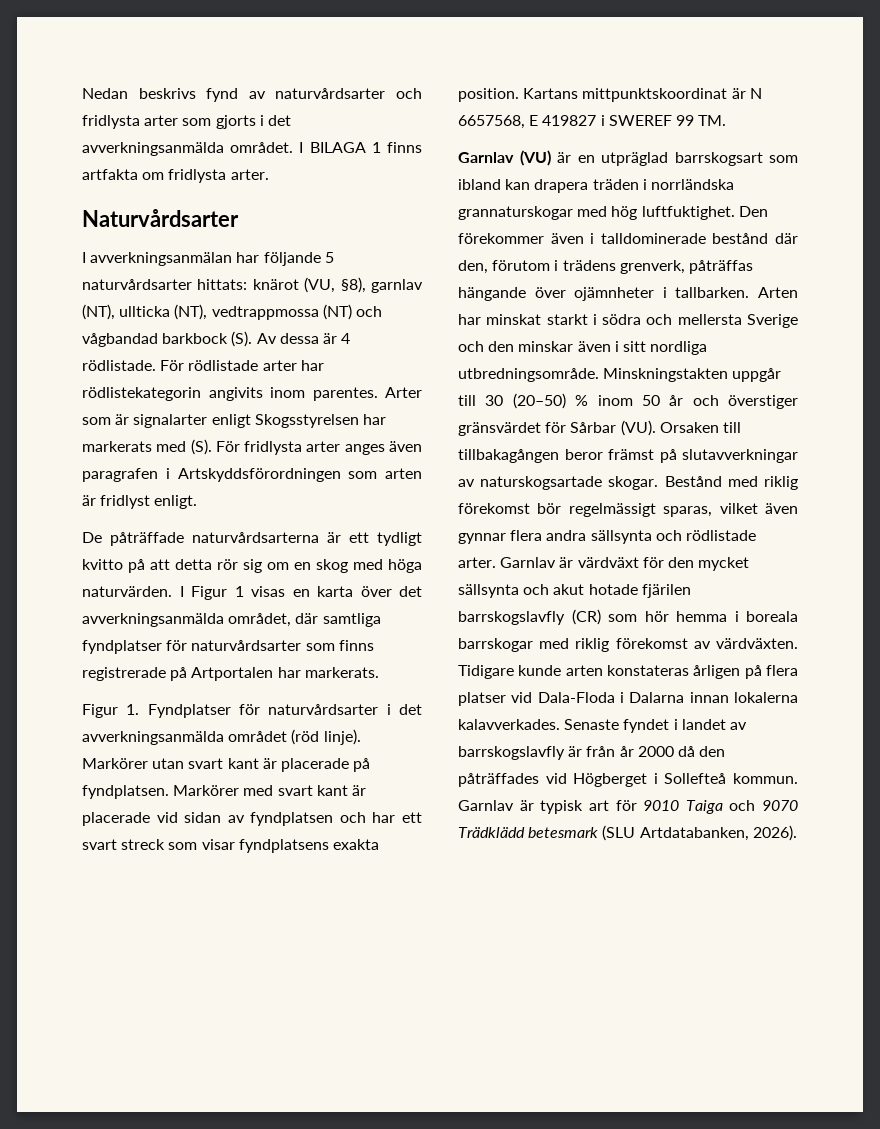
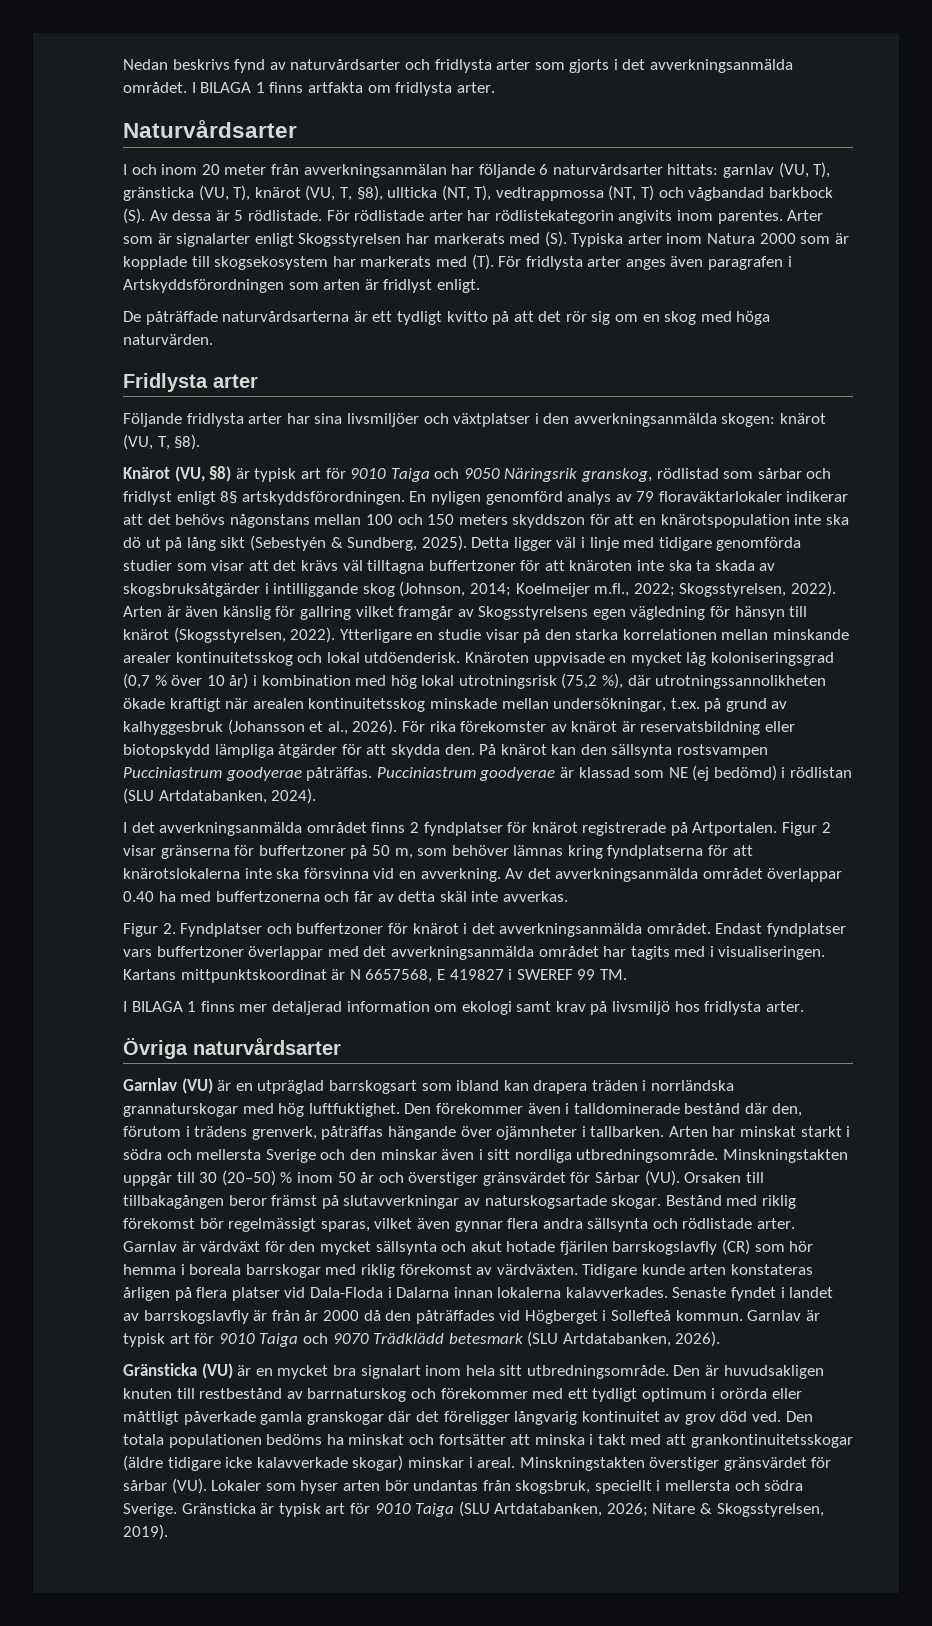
- I avverkningsanmälan har följande 5 naturvårdsarter hittats: knärot (VU, §8), garnlav (NT), ullticka (NT), vedtrappmossa (NT) och vågbandad barkbock (S). Av dessa är 4 rödlistade.
+ I och inom 20 meter från avverkningsanmälan har följande 6 naturvårdsarter hittats: garnlav (VU, T), gränsticka (VU, T), knärot (VU, T, §8), ullticka (NT, T), vedtrappmossa (NT, T) och vågbandad barkbock (S). Av dessa är 5 rödlistade.
- Arter som är signalarter enligt Skogsstyrelsen har markerats med (S). För fridlysta arter anges även paragrafen i Artskyddsförordningen som arten är fridlyst enligt.
+ Arter som är signalarter enligt Skogsstyrelsen har markerats med (S). Typiska arter inom Natura 2000 som är kopplade till skogsekosystem har markerats med (T). För fridlysta arter anges även paragrafen i Artskyddsförordningen som arten är fridlyst enligt.
- De påträffade naturvårdsarterna är ett tydligt kvitto på att detta rör sig om en skog med höga naturvärden. I Figur 1 visas en karta över det avverkningsanmälda området, där samtliga fyndplatser för naturvårdsarter som finns registrerade på Artportalen har markerats.
- Figur 1. Fyndplatser för naturvårdsarter i det avverkningsanmälda området (röd linje). Markörer utan svart kant är placerade på fyndplatsen. Markörer med svart kant är placerade vid sidan av fyndplatsen och har ett svart streck som visar fyndplatsens exakta position.
+ De påträffade naturvårdsarterna är ett tydligt kvitto på att det rör sig om en skog med höga naturvärden.
+ Fridlysta arter
+ Följande fridlysta arter har sina livsmiljöer och växtplatser i den avverkningsanmälda skogen: knärot (VU, T, §8).
+ Knärot (VU, §8) är typisk art för 9010 Taiga och 9050 Näringsrik granskog, rödlistad som sårbar och fridlyst enligt 8§ artskyddsförordningen. En nyligen genomförd analys av 79 floraväktarlokaler indikerar att det behövs någonstans mellan 100 och 150 meters skyddszon för att en knärotspopulation inte ska dö ut på lång sikt (Sebestyén & Sundberg, 2025). Detta ligger väl i linje med tidigare genomförda studier som visar att det krävs väl tilltagna buffertzoner för att knäroten inte ska ta skada av skogsbruksåtgärder i intilliggande skog (Johnson, 2014; Koelmeijer m.fl., 2022; Skogsstyrelsen, 2022). Arten är även känslig för gallring vilket framgår av Skogsstyrelsens egen vägledning för hänsyn till knärot (Skogsstyrelsen, 2022). Ytterligare en studie visar på den starka korrelationen mellan minskande arealer kontinuitetsskog och lokal utdöenderisk. Knäroten uppvisade en mycket låg koloniseringsgrad (0,7 % över 10 år) i kombination med hög lokal utrotningsrisk (75,2 %), där utrotningssannolikheten ökade kraftigt när arealen kontinuitetsskog minskade mellan undersökningar, t.ex. på grund av kalhyggesbruk (Johansson et al., 2026). För rika förekomster av knärot är reservatsbildning eller biotopskydd lämpliga åtgärder för att skydda den. På knärot kan den sällsynta rostsvampen Pucciniastrum goodyerae påträffas. Pucciniastrum goodyerae är klassad som NE (ej bedömd) i rödlistan (SLU Artdatabanken, 2024).
+ I det avverkningsanmälda området finns 2 fyndplatser för knärot registrerade på Artportalen. Figur 2 visar gränserna för buffertzoner på 50 m, som behöver lämnas kring fyndplatserna för att knärotslokalerna inte ska försvinna vid en avverkning. Av det avverkningsanmälda området överlappar 0.40 ha med buffertzonerna och får av detta skäl inte avverkas.
+ Figur 2. Fyndplatser och buffertzoner för knärot i det avverkningsanmälda området. Endast fyndplatser vars buffertzoner överlappar med det avverkningsanmälda området har tagits med i visualiseringen.
+ I BILAGA 1 finns mer detaljerad information om ekologi samt krav på livsmiljö hos fridlysta arter.
+ Övriga naturvårdsarter
+ Gränsticka (VU) är en mycket bra signalart inom hela sitt utbredningsområde. Den är huvudsakligen knuten till restbestånd av barrnaturskog och förekommer med ett tydligt optimum i orörda eller måttligt påverkade gamla granskogar där det föreligger långvarig kontinuitet av grov död ved. Den totala populationen bedöms ha minskat och fortsätter att minska i takt med att grankontinuitetsskogar (äldre tidigare icke kalavverkade skogar) minskar i areal. Minskningstakten överstiger gränsvärdet för sårbar (VU). Lokaler som hyser arten bör undantas från skogsbruk, speciellt i mellersta och södra Sverige. Gränsticka är typisk art för 9010 Taiga (SLU Artdatabanken, 2026; Nitare & Skogsstyrelsen, 2019).

